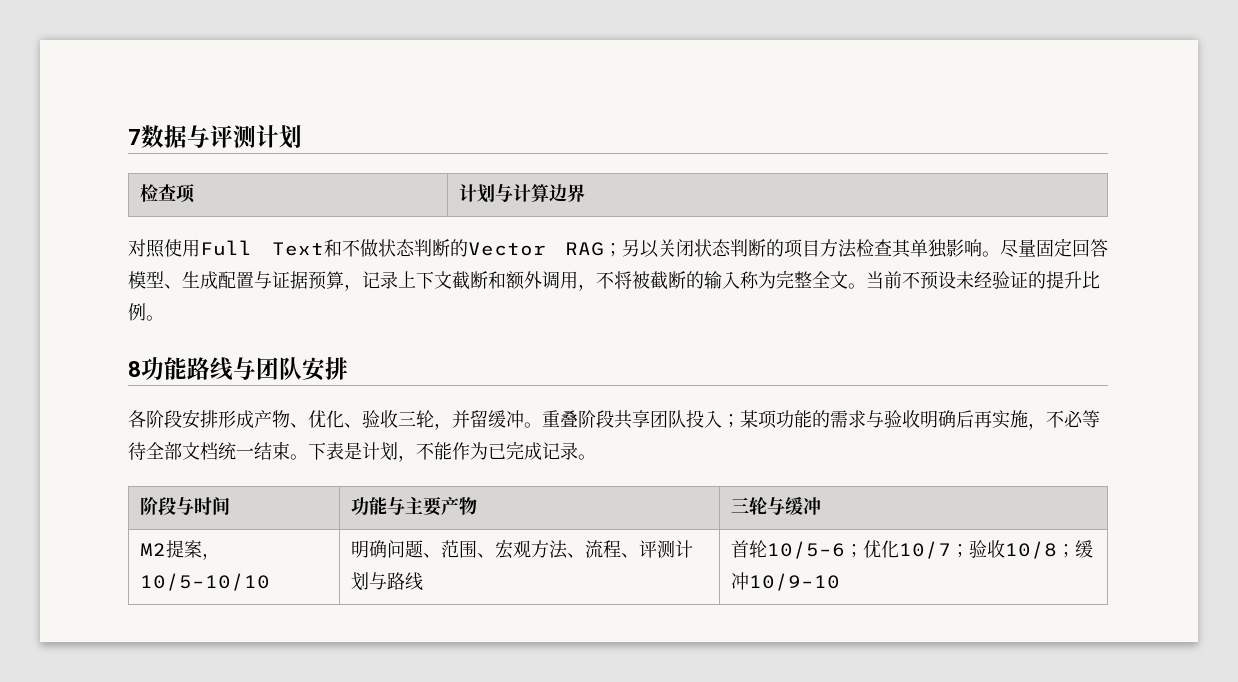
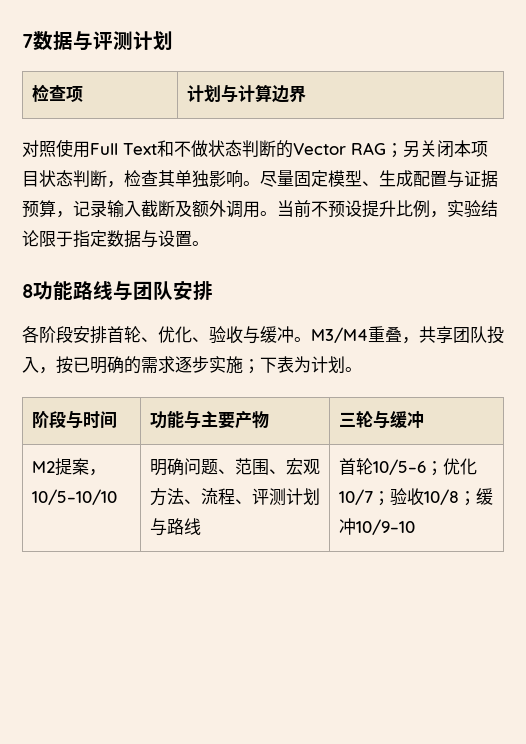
- 对照使用Full Text和不做状态判断的Vector RAG；另以关闭状态判断的项目方法检查其单独影响。
+ 对照使用Full Text和不做状态判断的Vector RAG；另关闭本项目状态判断，检查其单独影响。
- 尽量固定回答模型、生成配置与证据预算，记录上下文截断和额外调用，不将被截断的输入称为完整全文。当前不预设未经验证的提升比例。
+ 尽量固定模型、生成配置与证据预算，记录输入截断及额外调用。当前不预设提升比例，实验结论限于指定数据与设置。
- 各阶段安排形成产物、优化、验收三轮，并留缓冲。重叠阶段共享团队投入；某项功能的需求与验收明确后再实施，不必等待全部文档统一结束。下表是计划，不能作为已完成记录。
+ 各阶段安排首轮、优化、验收与缓冲。M3/M4重叠，共享团队投入，按已明确的需求逐步实施；下表为计划。

